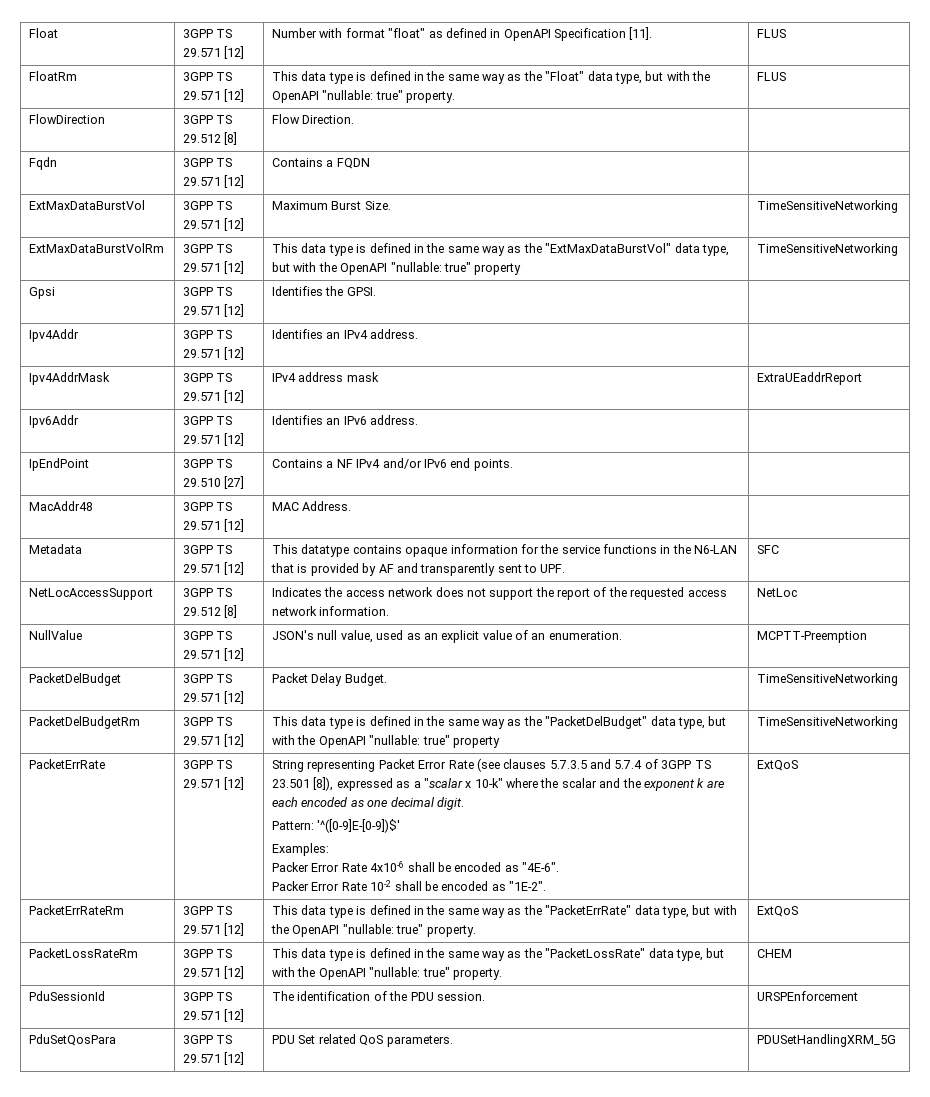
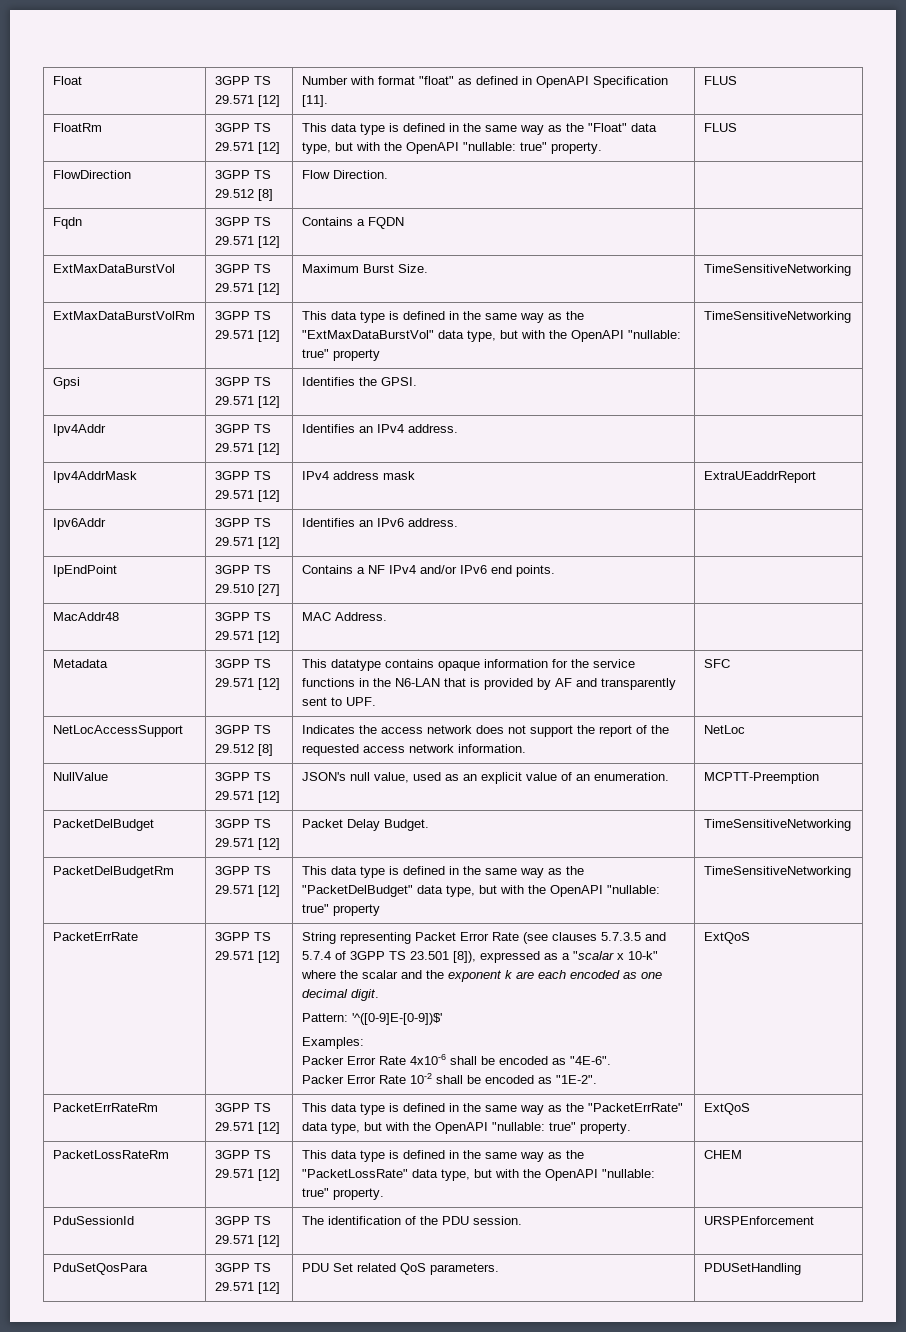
- PduSetQosPara | 3GPP TS 29.571 [12] | PDU Set related QoS parameters. | PDUSetHandlingXRM_5G
+ PduSetQosPara | 3GPP TS 29.571 [12] | PDU Set related QoS parameters. | PDUSetHandling

